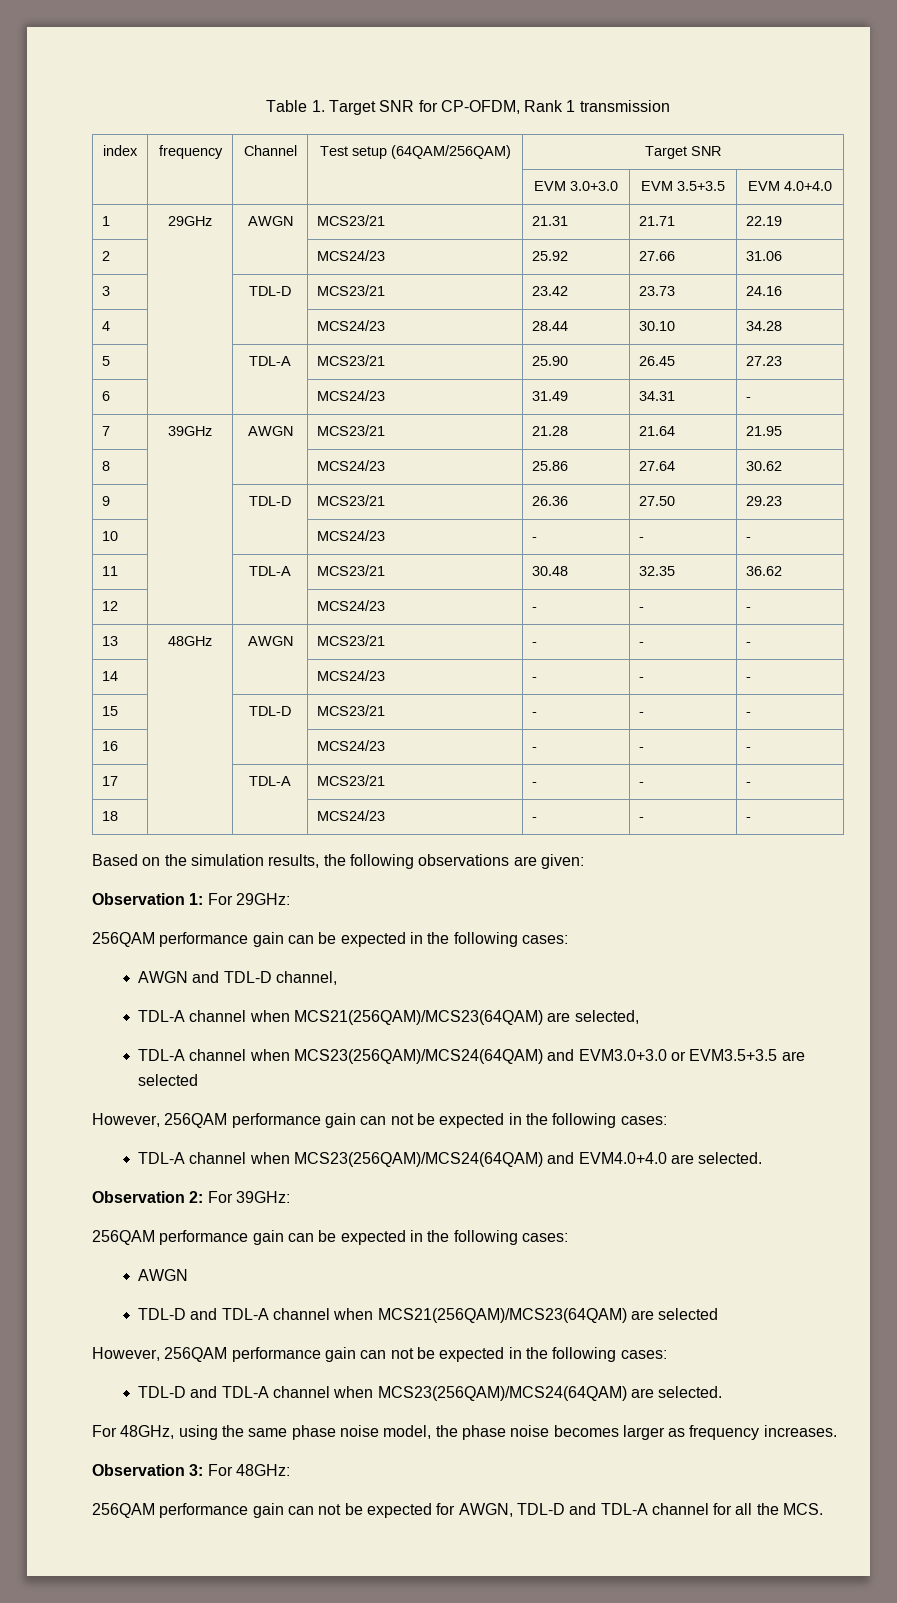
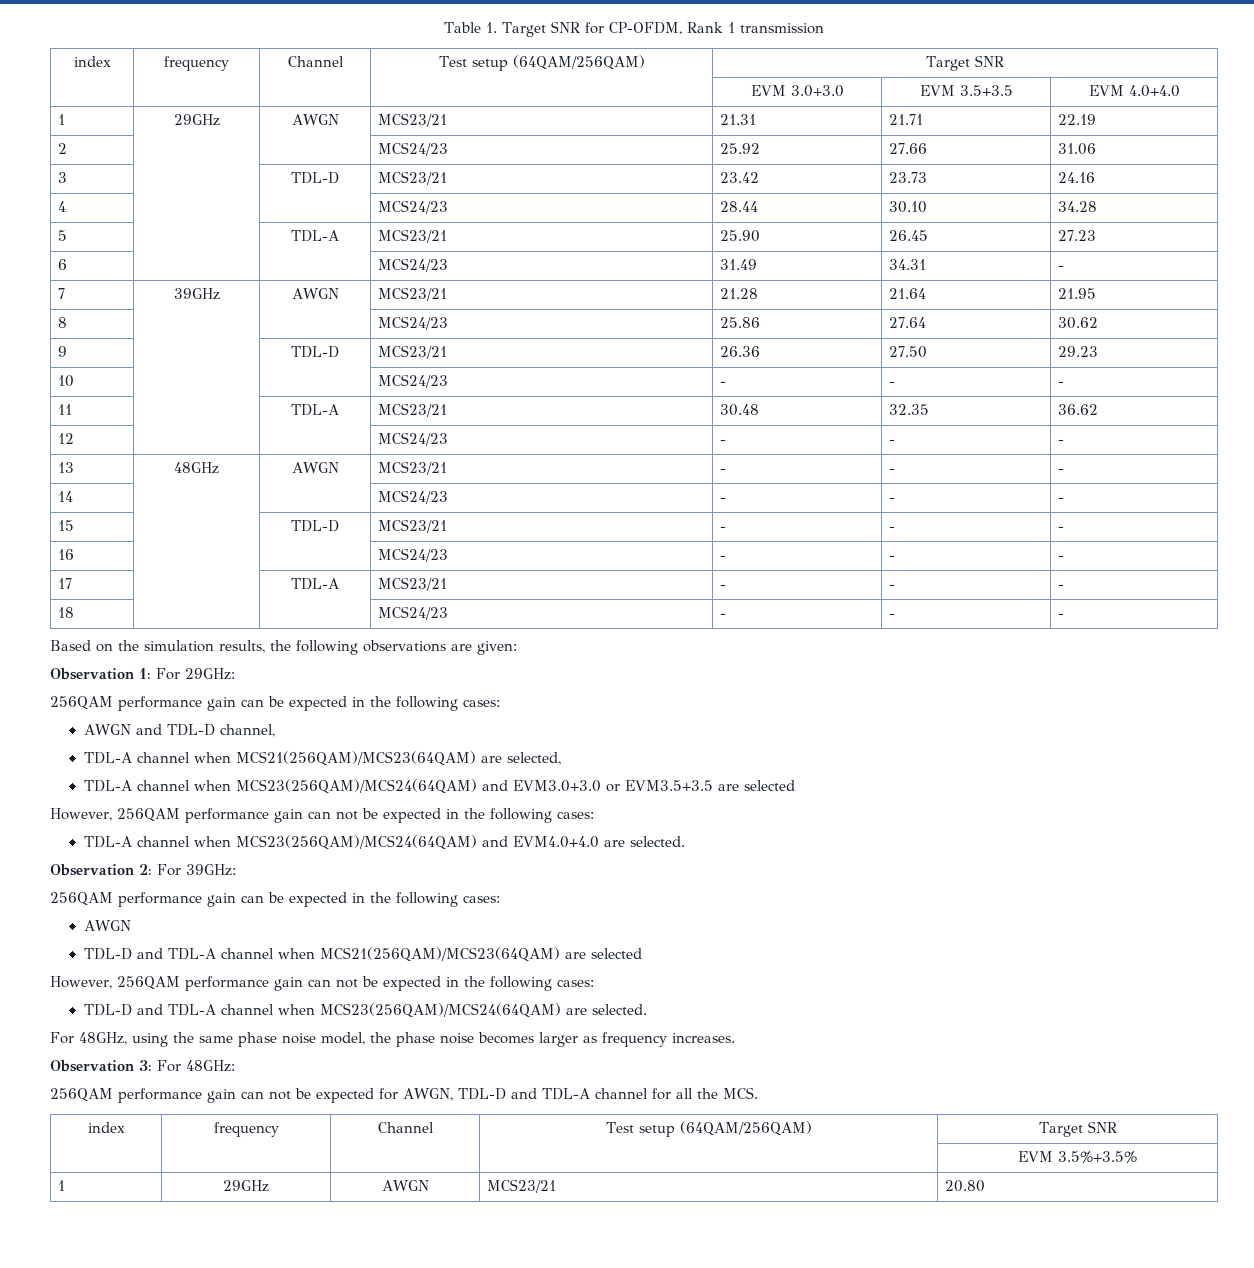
  256QAM performance gain can not be expected for AWGN, TDL-D and TDL-A channel for all the MCS.
+ index | frequency | Channel | Test setup (64QAM/256QAM) | Target SNR
+ | | | | EVM 3.5%+3.5%
+ 1 | 29GHz | AWGN | MCS23/21 | 20.80

